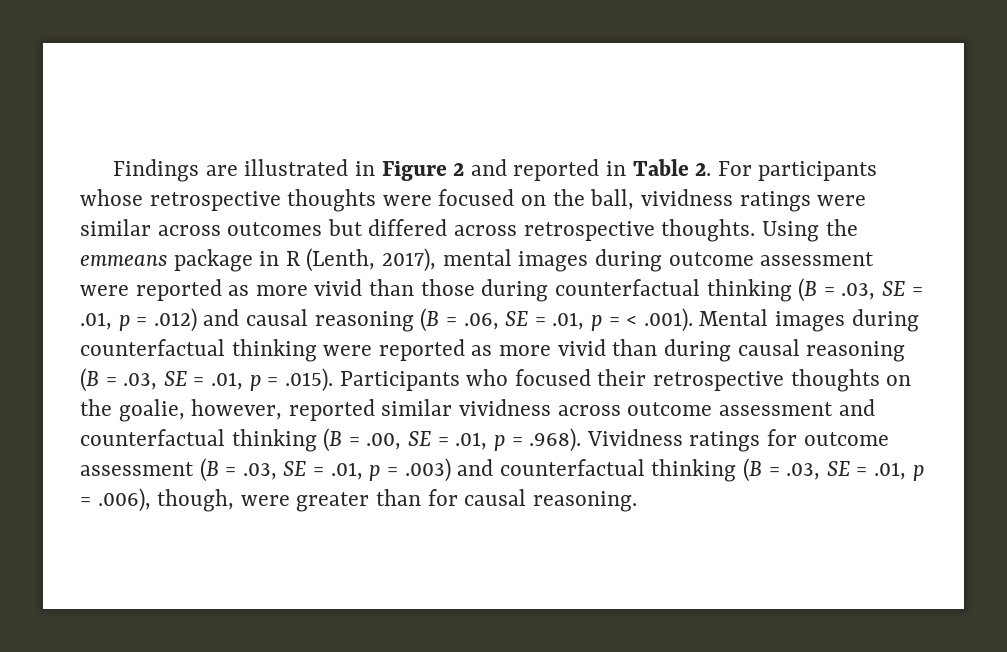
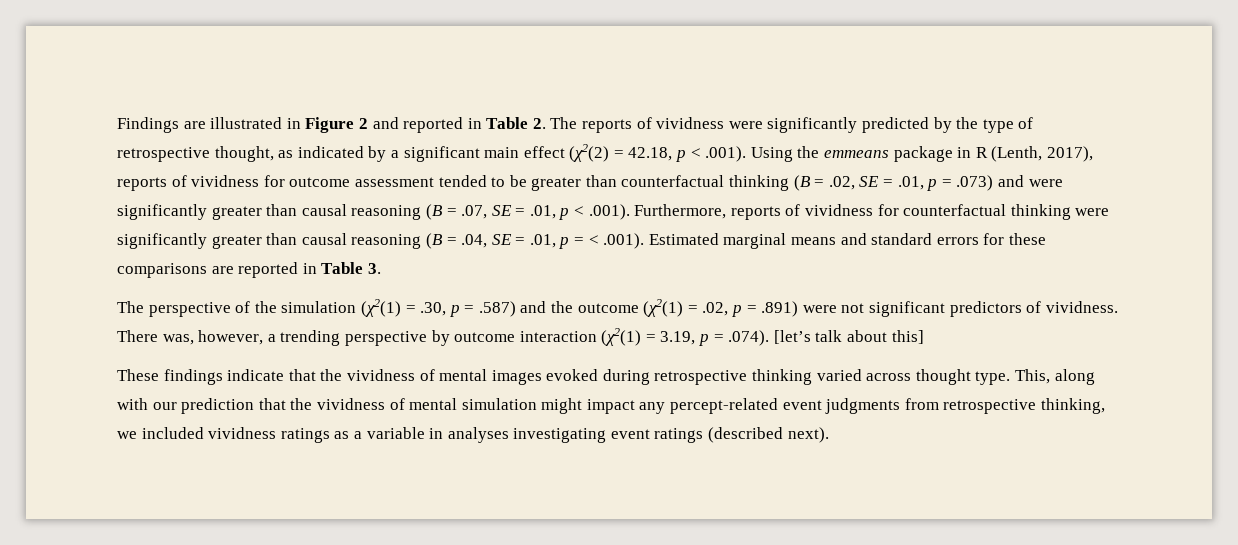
- Findings are illustrated in Figure 2 and reported in Table 2. For participants whose retrospective thoughts were focused on the ball, vividness ratings were similar across outcomes but differed across retrospective thoughts. Using the emmeans package in R (Lenth, 2017), mental images during outcome assessment were reported as more vivid than those during counterfactual thinking (B = .03, SE = .01, p = .012) and causal reasoning (B = .06, SE = .01, p = < .001). Mental images during counterfactual thinking were reported as more vivid than during causal reasoning (B = .03, SE = .01, p = .015). Participants who focused their retrospective thoughts on the goalie, however, reported similar vividness across outcome assessment and counterfactual thinking (B = .00, SE = .01, p = .968). Vividness ratings for outcome assessment (B = .03, SE = .01, p = .003) and counterfactual thinking (B = .03, SE = .01, p = .006), though, were greater than for causal reasoning.
+ Findings are illustrated in Figure 2 and reported in Table 2. The reports of vividness were significantly predicted by the type of retrospective thought, as indicated by a significant main effect (χ2(2) = 42.18, p < .001). Using the emmeans package in R (Lenth, 2017), reports of vividness for outcome assessment tended to be greater than counterfactual thinking (B = .02, SE = .01, p = .073) and were significantly greater than causal reasoning (B = .07, SE = .01, p < .001). Furthermore, reports of vividness for counterfactual thinking were significantly greater than causal reasoning (B = .04, SE = .01, p = < .001). Estimated marginal means and standard errors for these comparisons are reported in Table 3.
+ The perspective of the simulation (χ2(1) = .30, p = .587) and the outcome (χ2(1) = .02, p = .891) were not significant predictors of vividness. There was, however, a trending perspective by outcome interaction (χ2(1) = 3.19, p = .074). [let’s talk about this]
+ These findings indicate that the vividness of mental images evoked during retrospective thinking varied across thought type. This, along with our prediction that the vividness of mental simulation might impact any percept-related event judgments from retrospective thinking, we included vividness ratings as a variable in analyses investigating event ratings (described next).

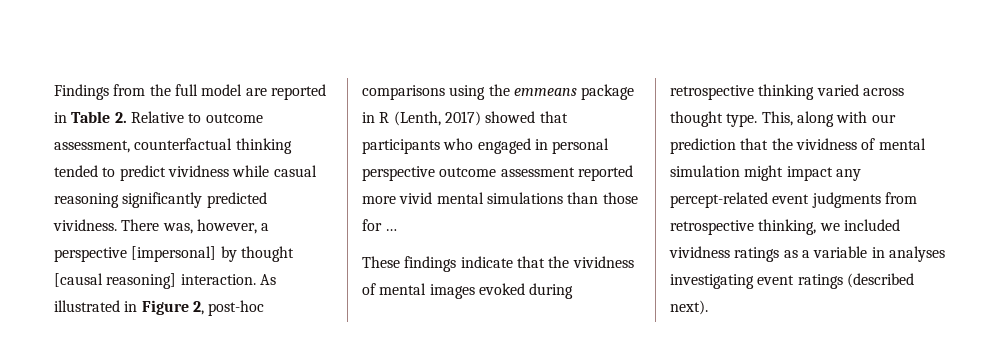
- Findings are illustrated in Figure 2 and reported in Table 2. The reports of vividness were significantly predicted by the type of retrospective thought, as indicated by a significant main effect (χ2(2) = 42.18, p < .001). Using the emmeans package in R (Lenth, 2017), reports of vividness for outcome assessment tended to be greater than counterfactual thinking (B = .02, SE = .01, p = .073) and were significantly greater than causal reasoning (B = .07, SE = .01, p < .001). Furthermore, reports of vividness for counterfactual thinking were significantly greater than causal reasoning (B = .04, SE = .01, p = < .001). Estimated marginal means and standard errors for these comparisons are reported in Table 3.
- The perspective of the simulation (χ2(1) = .30, p = .587) and the outcome (χ2(1) = .02, p = .891) were not significant predictors of vividness. There was, however, a trending perspective by outcome interaction (χ2(1) = 3.19, p = .074). [let’s talk about this]
+ Findings from the full model are reported in Table 2. Relative to outcome assessment, counterfactual thinking tended to predict vividness while casual reasoning significantly predicted vividness. There was, however, a perspective [impersonal] by thought [causal reasoning] interaction. As illustrated in Figure 2, post-hoc comparisons using the emmeans package in R (Lenth, 2017) showed that participants who engaged in personal perspective outcome assessment reported more vivid mental simulations than those for …

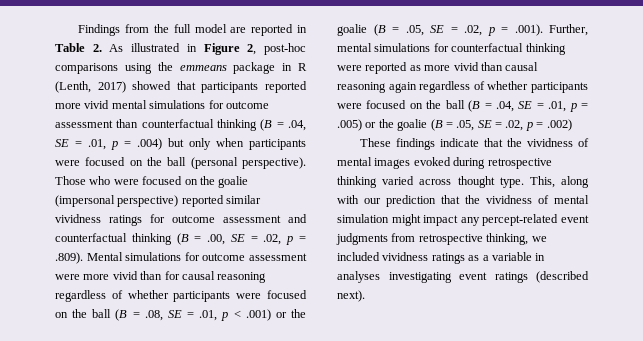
- Findings from the full model are reported in Table 2. Relative to outcome assessment, counterfactual thinking tended to predict vividness while casual reasoning significantly predicted vividness. There was, however, a perspective [impersonal] by thought [causal reasoning] interaction. As illustrated in Figure 2, post-hoc comparisons using the emmeans package in R (Lenth, 2017) showed that participants who engaged in personal perspective outcome assessment reported more vivid mental simulations than those for …
+ Findings from the full model are reported in Table 2. As illustrated in Figure 2, post-hoc comparisons using the emmeans package in R (Lenth, 2017) showed that participants reported more vivid mental simulations for outcome assessment than counterfactual thinking (B = .04, SE = .01, p = .004) but only when participants were focused on the ball (personal perspective). Those who were focused on the goalie (impersonal perspective) reported similar vividness ratings for outcome assessment and counterfactual thinking (B = .00, SE = .02, p = .809). Mental simulations for outcome assessment were more vivid than for causal reasoning regardless of whether participants were focused on the ball (B = .08, SE = .01, p < .001) or the goalie (B = .05, SE = .02, p = .001). Further, mental simulations for counterfactual thinking were reported as more vivid than causal reasoning again regardless of whether participants were focused on the ball (B = .04, SE = .01, p = .005) or the goalie (B = .05, SE = .02, p = .002)

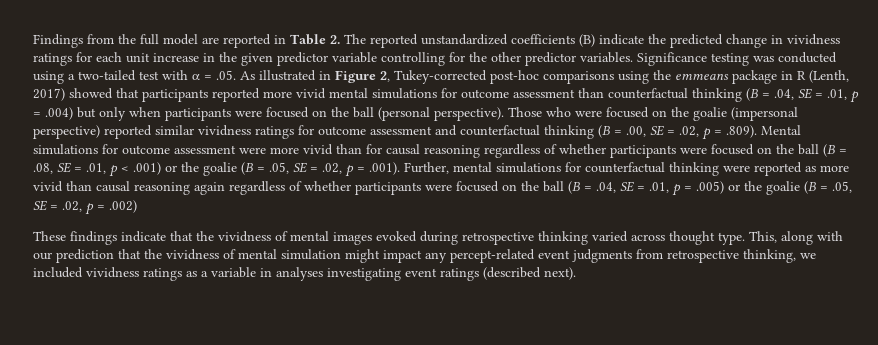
- Findings from the full model are reported in Table 2. As illustrated in Figure 2, post-hoc comparisons using the emmeans package in R (Lenth, 2017) showed that participants reported more vivid mental simulations for outcome assessment than counterfactual thinking (B = .04, SE = .01, p = .004) but only when participants were focused on the ball (personal perspective).
+ Findings from the full model are reported in Table 2. The reported unstandardized coefficients (B) indicate the predicted change in vividness ratings for each unit increase in the given predictor variable controlling for the other predictor variables. Significance testing was conducted using a two-tailed test with α = .05. As illustrated in Figure 2, Tukey-corrected post-hoc comparisons using the emmeans package in R (Lenth, 2017) showed that participants reported more vivid mental simulations for outcome assessment than counterfactual thinking (B = .04, SE = .01, p = .004) but only when participants were focused on the ball (personal perspective).

